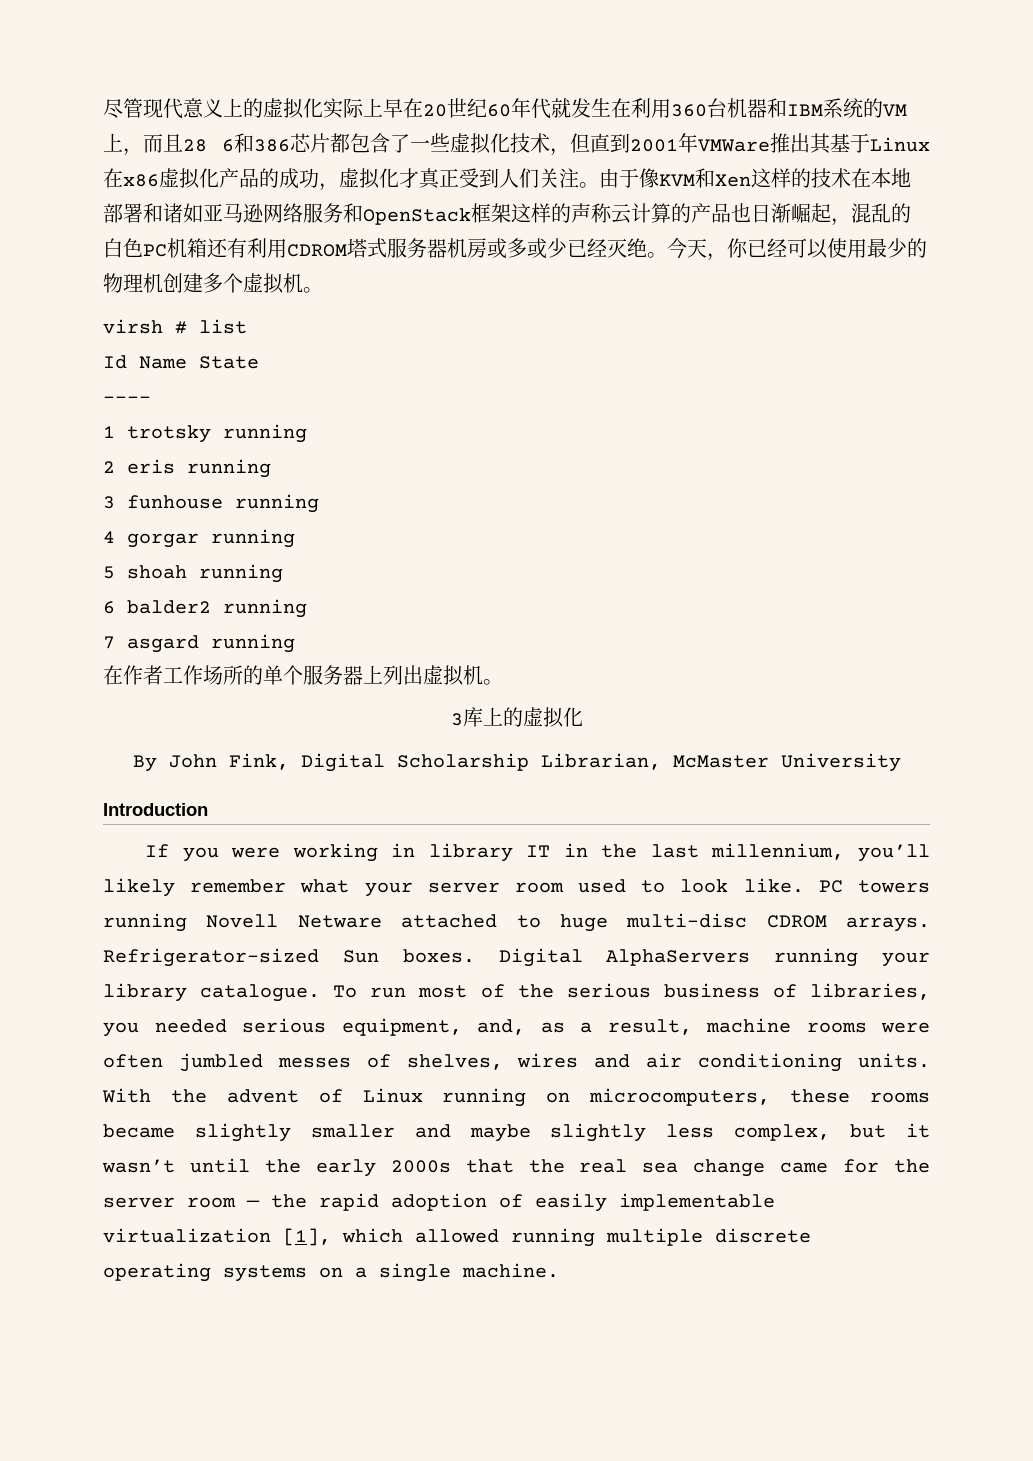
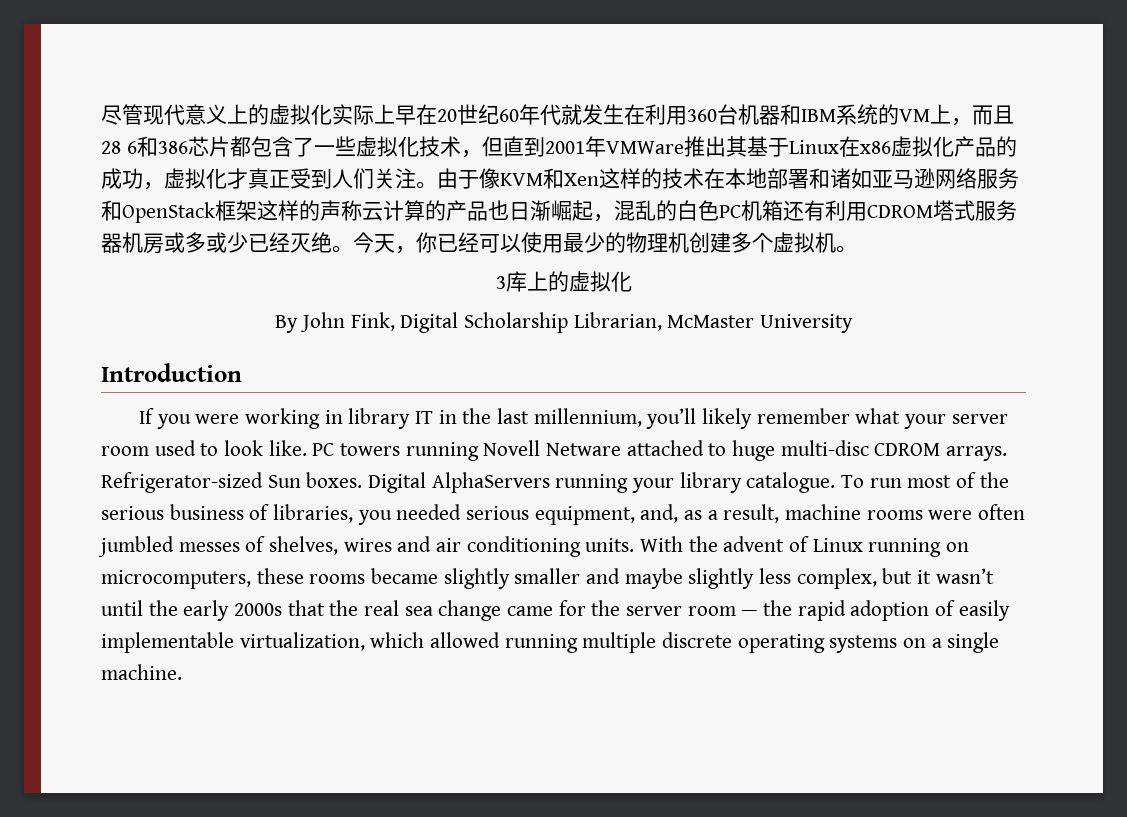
- virsh # list
- Id Name State
- ----
- 1 trotsky running
- 2 eris running
- 3 funhouse running
- 4 gorgar running
- 5 shoah running
- 6 balder2 running
- 7 asgard running
- 在作者工作场所的单个服务器上列出虚拟机。
- With the advent of Linux running on microcomputers, these rooms became slightly smaller and maybe slightly less complex, but it wasn’t until the early 2000s that the real sea change came for the server room — the rapid adoption of easily implementable virtualization [1], which allowed running multiple discrete operating systems on a single machine.
+ With the advent of Linux running on microcomputers, these rooms became slightly smaller and maybe slightly less complex, but it wasn’t until the early 2000s that the real sea change came for the server room — the rapid adoption of easily implementable virtualization, which allowed running multiple discrete operating systems on a single machine.

